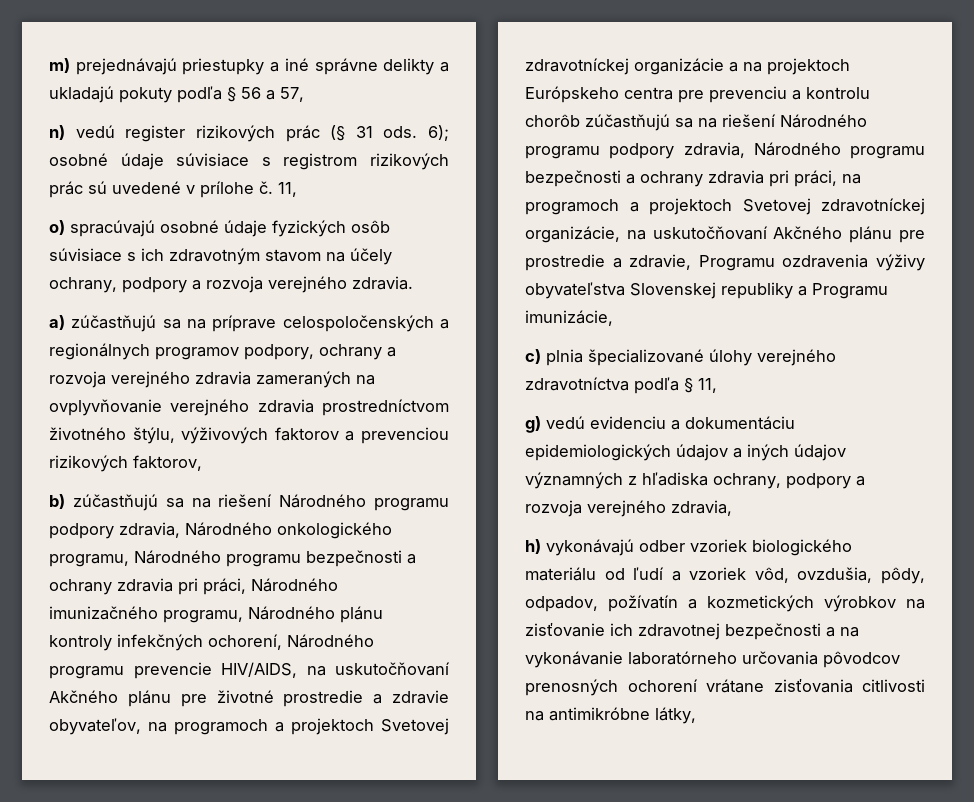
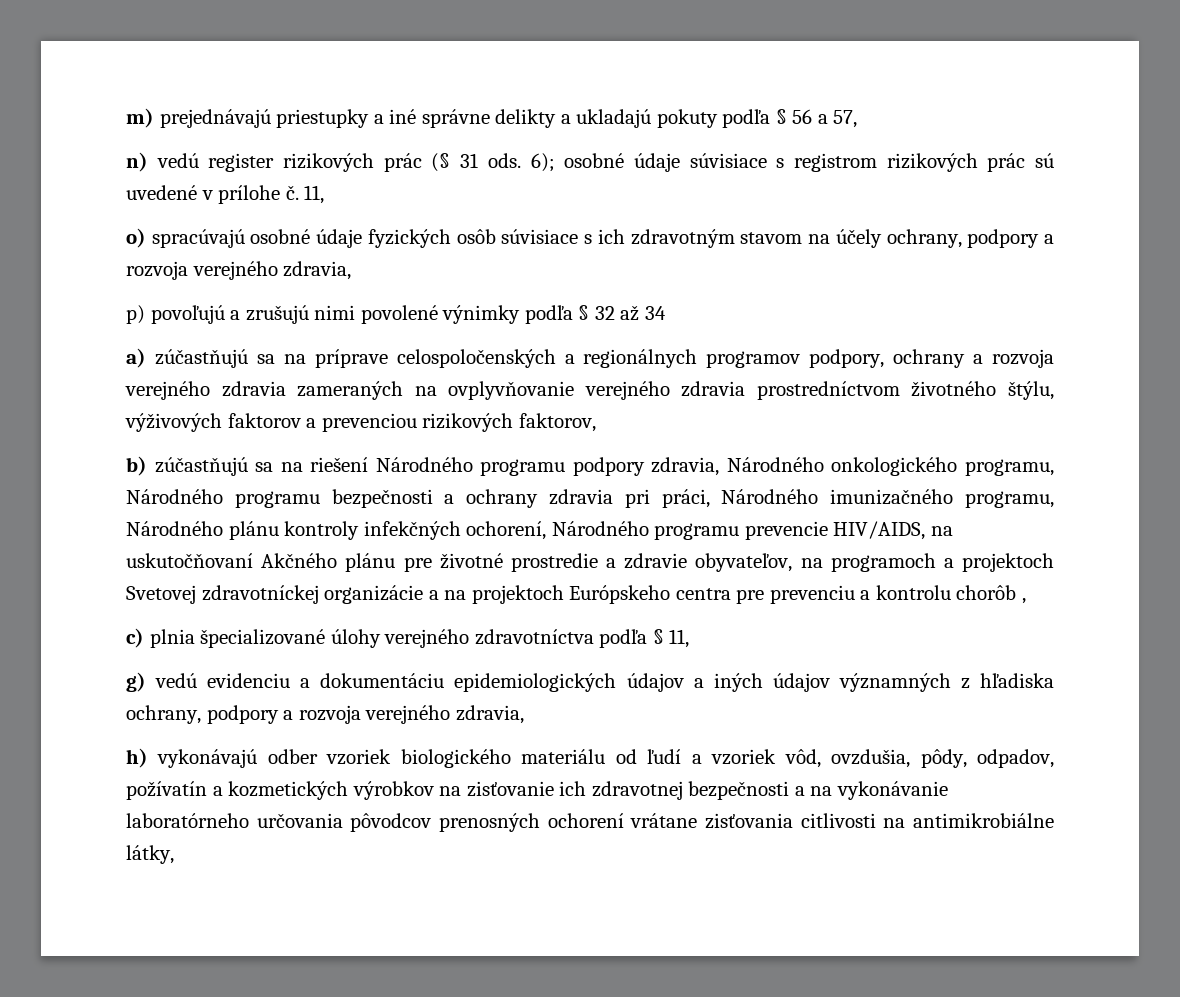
- o) spracúvajú osobné údaje fyzických osôb súvisiace s ich zdravotným stavom na účely ochrany, podpory a rozvoja verejného zdravia.
+ o) spracúvajú osobné údaje fyzických osôb súvisiace s ich zdravotným stavom na účely ochrany, podpory a rozvoja verejného zdravia,
+ p) povoľujú a zrušujú nimi povolené výnimky podľa § 32 až 34
- b) zúčastňujú sa na riešení Národného programu podpory zdravia, Národného onkologického programu, Národného programu bezpečnosti a ochrany zdravia pri práci, Národného imunizačného programu, Národného plánu kontroly infekčných ochorení, Národného programu prevencie HIV/AIDS, na uskutočňovaní Akčného plánu pre životné prostredie a zdravie obyvateľov, na programoch a projektoch Svetovej zdravotníckej organizácie a na projektoch Európskeho centra pre prevenciu a kontrolu chorôb zúčastňujú sa na riešení Národného programu podpory zdravia, Národného programu bezpečnosti a ochrany zdravia pri práci, na programoch a projektoch Svetovej zdravotníckej organizácie, na uskutočňovaní Akčného plánu pre prostredie a zdravie, Programu ozdravenia výživy obyvateľstva Slovenskej republiky a Programu imunizácie,
+ b) zúčastňujú sa na riešení Národného programu podpory zdravia, Národného onkologického programu, Národného programu bezpečnosti a ochrany zdravia pri práci, Národného imunizačného programu, Národného plánu kontroly infekčných ochorení, Národného programu prevencie HIV/AIDS, na uskutočňovaní Akčného plánu pre životné prostredie a zdravie obyvateľov, na programoch a projektoch Svetovej zdravotníckej organizácie a na projektoch Európskeho centra pre prevenciu a kontrolu chorôb ,
- h) vykonávajú odber vzoriek biologického materiálu od ľudí a vzoriek vôd, ovzdušia, pôdy, odpadov, požívatín a kozmetických výrobkov na zisťovanie ich zdravotnej bezpečnosti a na vykonávanie laboratórneho určovania pôvodcov prenosných ochorení vrátane zisťovania citlivosti na antimikróbne látky,
+ h) vykonávajú odber vzoriek biologického materiálu od ľudí a vzoriek vôd, ovzdušia, pôdy, odpadov, požívatín a kozmetických výrobkov na zisťovanie ich zdravotnej bezpečnosti a na vykonávanie laboratórneho určovania pôvodcov prenosných ochorení vrátane zisťovania citlivosti na antimikrobiálne látky,

